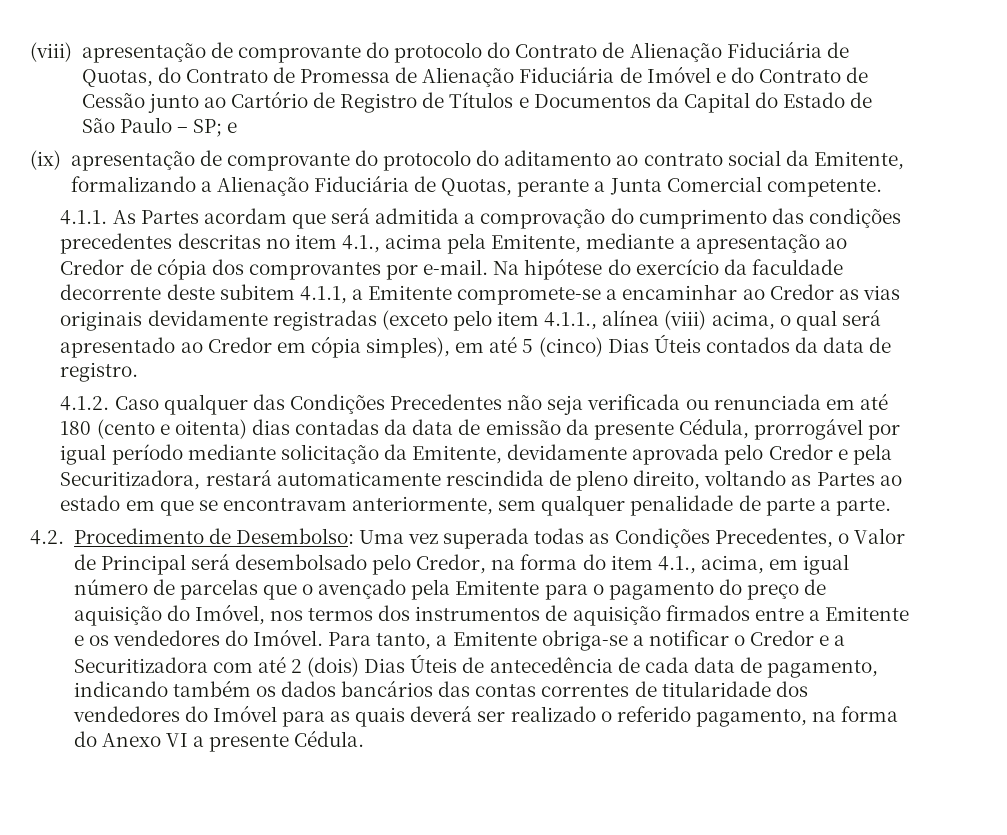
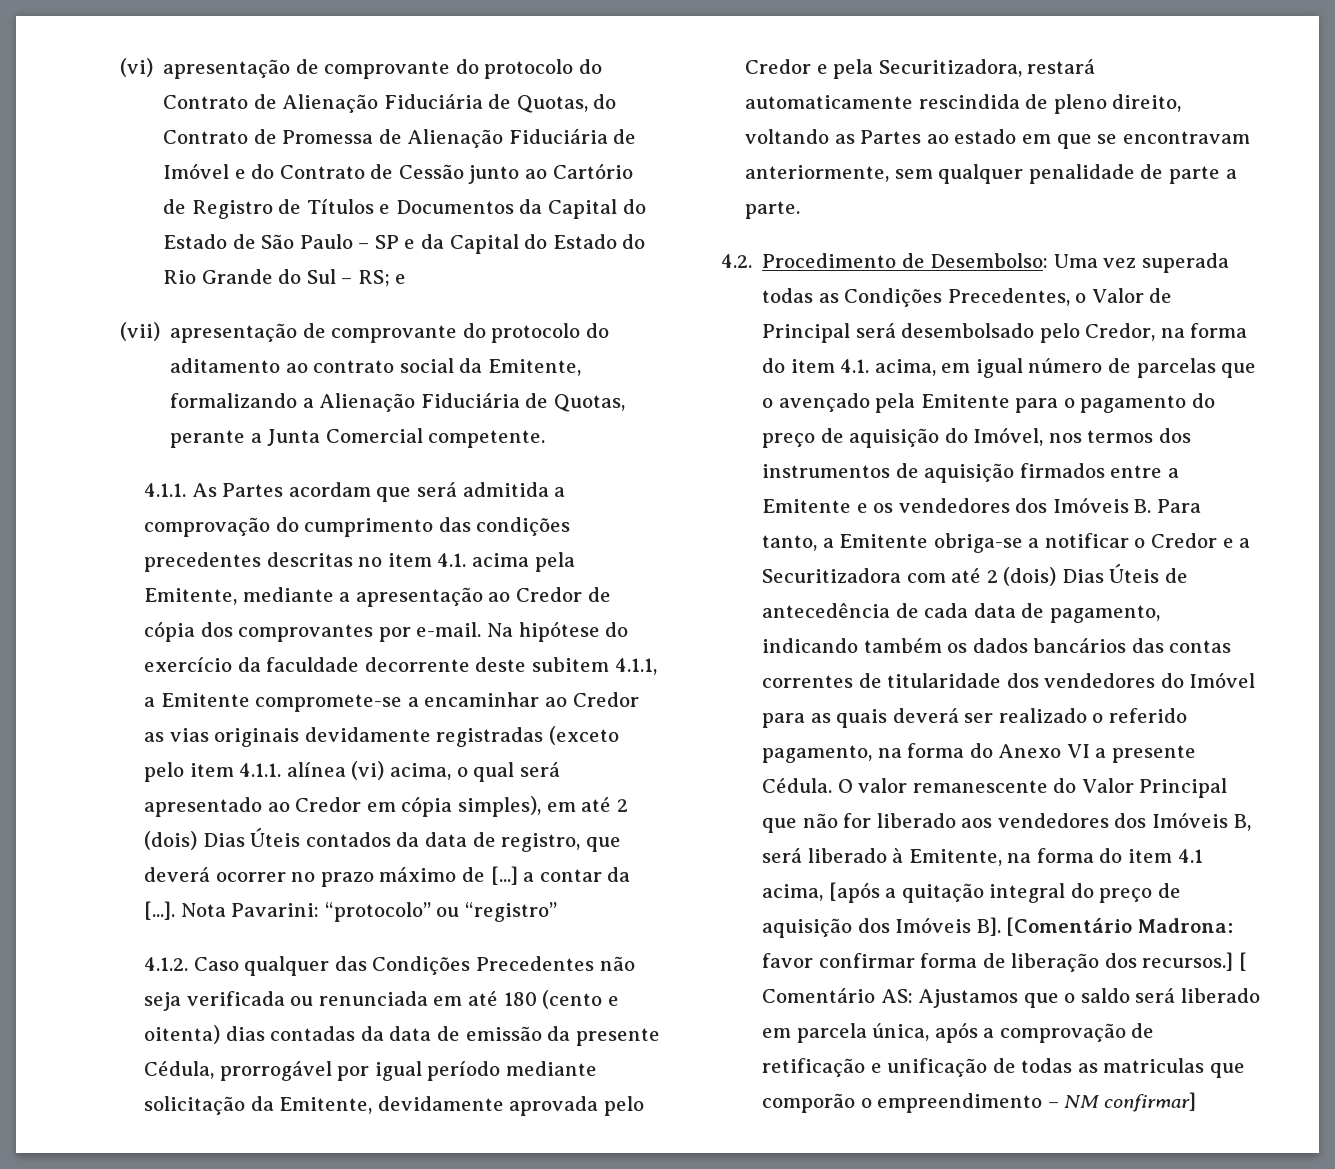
- (viii) apresentação de comprovante do protocolo do Contrato de Alienação Fiduciária de Quotas, do Contrato de Promessa de Alienação Fiduciária de Imóvel e do Contrato de Cessão junto ao Cartório de Registro de Títulos e Documentos da Capital do Estado de São Paulo – SP; e
+ (vi) apresentação de comprovante do protocolo do Contrato de Alienação Fiduciária de Quotas, do Contrato de Promessa de Alienação Fiduciária de Imóvel e do Contrato de Cessão junto ao Cartório de Registro de Títulos e Documentos da Capital do Estado de São Paulo – SP e da Capital do Estado do Rio Grande do Sul – RS; e
- (ix) apresentação de comprovante do protocolo do aditamento ao contrato social da Emitente, formalizando a Alienação Fiduciária de Quotas, perante a Junta Comercial competente.
+ (vii) apresentação de comprovante do protocolo do aditamento ao contrato social da Emitente, formalizando a Alienação Fiduciária de Quotas, perante a Junta Comercial competente.
- 4.1.1. As Partes acordam que será admitida a comprovação do cumprimento das condições precedentes descritas no item 4.1., acima pela Emitente, mediante a apresentação ao Credor de cópia dos comprovantes por e-mail.
+ 4.1.1. As Partes acordam que será admitida a comprovação do cumprimento das condições precedentes descritas no item 4.1. acima pela Emitente, mediante a apresentação ao Credor de cópia dos comprovantes por e-mail.
- Na hipótese do exercício da faculdade decorrente deste subitem 4.1.1, a Emitente compromete-se a encaminhar ao Credor as vias originais devidamente registradas (exceto pelo item 4.1.1., alínea (viii) acima, o qual será apresentado ao Credor em cópia simples), em até 5 (cinco) Dias Úteis contados da data de registro.
+ Na hipótese do exercício da faculdade decorrente deste subitem 4.1.1, a Emitente compromete-se a encaminhar ao Credor as vias originais devidamente registradas (exceto pelo item 4.1.1. alínea (vi) acima, o qual será apresentado ao Credor em cópia simples), em até 2 (dois) Dias Úteis contados da data de registro, que deverá ocorrer no prazo máximo de [...] a contar da [...]. Nota Pavarini: “protocolo” ou “registro”
- Uma vez superada todas as Condições Precedentes, o Valor de Principal será desembolsado pelo Credor, na forma do item 4.1., acima, em igual número de parcelas que o avençado pela Emitente para o pagamento do preço de aquisição do Imóvel, nos termos dos instrumentos de aquisição firmados entre a Emitente e os vendedores do Imóvel. Para tanto, a Emitente obriga-se a notificar o Credor e a Securitizadora com até 2 (dois) Dias Úteis de antecedência de cada data de pagamento, indicando também os dados bancários das contas correntes de titularidade dos vendedores do Imóvel para as quais deverá ser realizado o referido pagamento, na forma do Anexo VI a presente Cédula.
+ Uma vez superada todas as Condições Precedentes, o Valor de Principal será desembolsado pelo Credor, na forma do item 4.1. acima, em igual número de parcelas que o avençado pela Emitente para o pagamento do preço de aquisição do Imóvel, nos termos dos instrumentos de aquisição firmados entre a Emitente e os vendedores dos Imóveis B. Para tanto, a Emitente obriga-se a notificar o Credor e a Securitizadora com até 2 (dois) Dias Úteis de antecedência de cada data de pagamento, indicando também os dados bancários das contas correntes de titularidade dos vendedores do Imóvel para as quais deverá ser realizado o referido pagamento, na forma do Anexo VI a presente Cédula.
+ O valor remanescente do Valor Principal que não for liberado aos vendedores dos Imóveis B, será liberado à Emitente, na forma do item 4.1 acima, [após a quitação integral do preço de aquisição dos Imóveis B]. [Comentário Madrona: favor confirmar forma de liberação dos recursos.] [ Comentário AS: Ajustamos que o saldo será liberado em parcela única, após a comprovação de retificação e unificação de todas as matriculas que comporão o empreendimento – NM confirmar]

